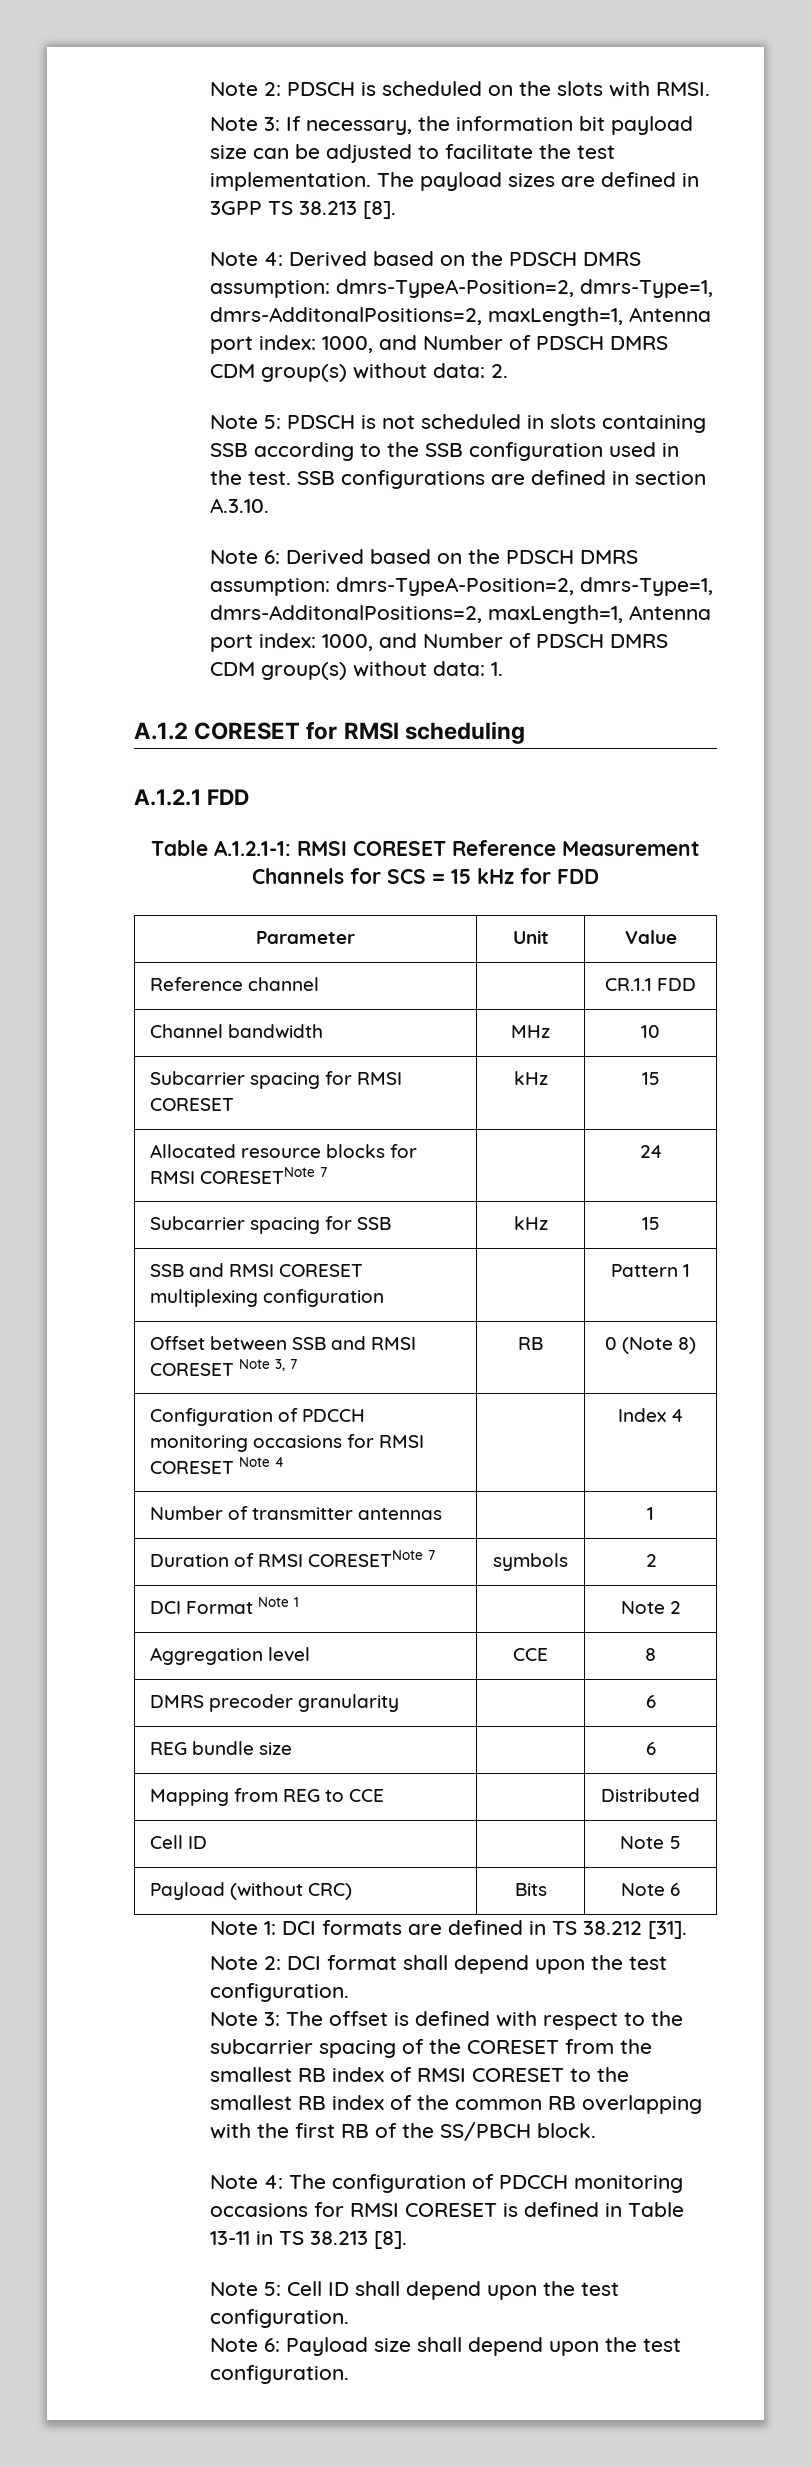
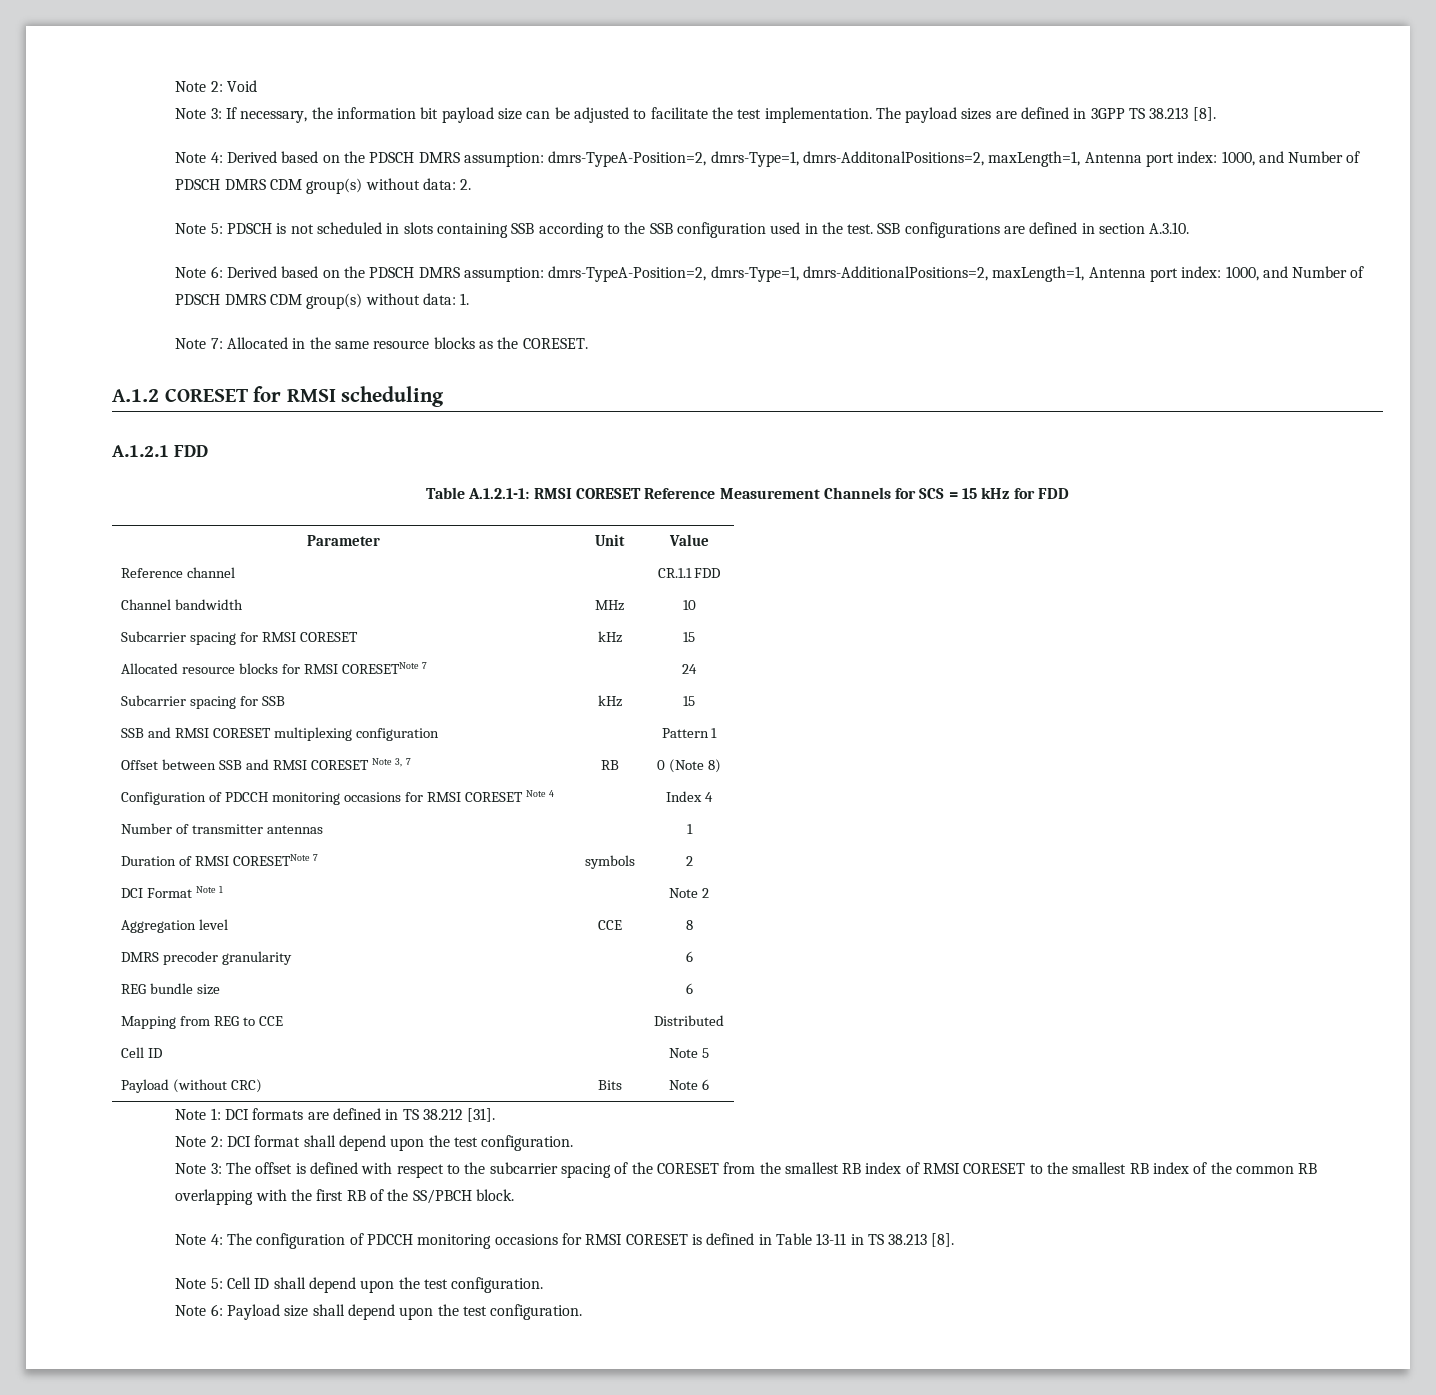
- Note 2: PDSCH is scheduled on the slots with RMSI.
+ Note 2: Void
- Note 6: Derived based on the PDSCH DMRS assumption: dmrs-TypeA-Position=2, dmrs-Type=1, dmrs-AdditonalPositions=2, maxLength=1, Antenna port index: 1000, and Number of PDSCH DMRS CDM group(s) without data: 1.
+ Note 6: Derived based on the PDSCH DMRS assumption: dmrs-TypeA-Position=2, dmrs-Type=1, dmrs-AdditionalPositions=2, maxLength=1, Antenna port index: 1000, and Number of PDSCH DMRS CDM group(s) without data: 1.
+ Note 7: Allocated in the same resource blocks as the CORESET.

